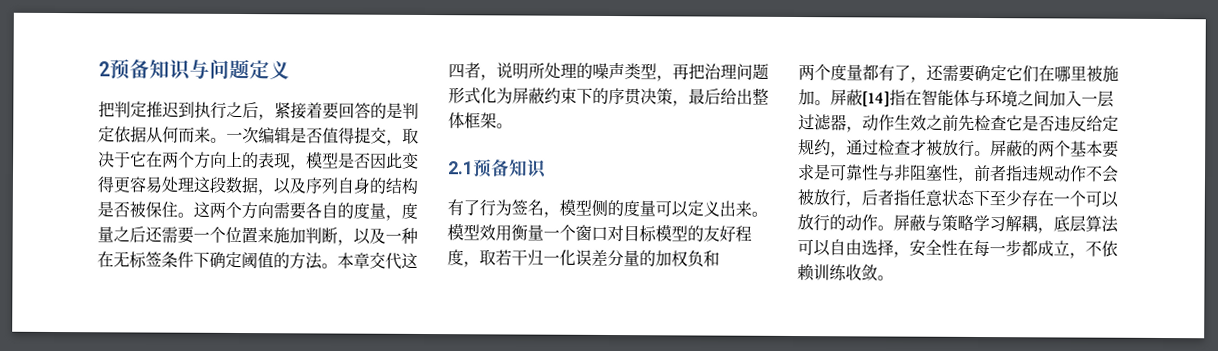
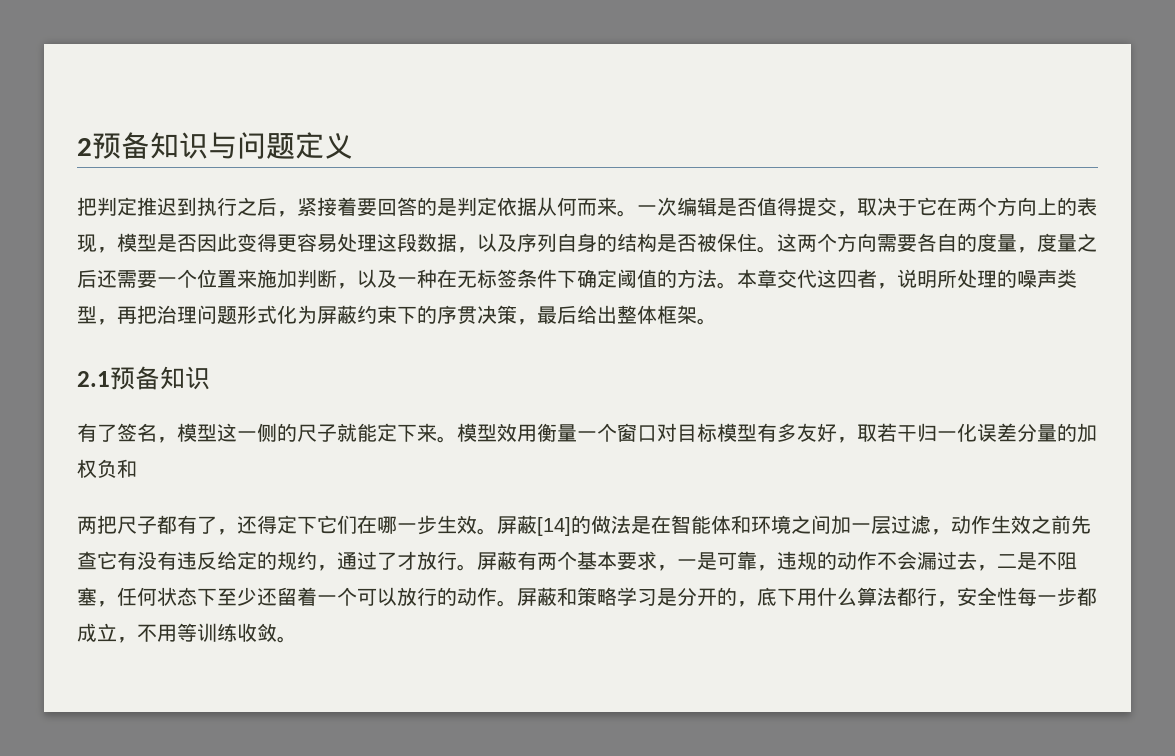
- 有了行为签名，模型侧的度量可以定义出来。
+ 有了签名，模型这一侧的尺子就能定下来。
- 模型效用衡量一个窗口对目标模型的友好程度，取若干归一化误差分量的加权负和
+ 模型效用衡量一个窗口对目标模型有多友好，取若干归一化误差分量的加权负和
- 两个度量都有了，还需要确定它们在哪里被施加。
+ 两把尺子都有了，还得定下它们在哪一步生效。
- 屏蔽[14]指在智能体与环境之间加入一层过滤器，动作生效之前先检查它是否违反给定规约，通过检查才被放行。
+ 屏蔽[14]的做法是在智能体和环境之间加一层过滤，动作生效之前先查它有没有违反给定的规约，通过了才放行。
- 屏蔽的两个基本要求是可靠性与非阻塞性，前者指违规动作不会被放行，后者指任意状态下至少存在一个可以放行的动作。
+ 屏蔽有两个基本要求，一是可靠，违规的动作不会漏过去，二是不阻塞，任何状态下至少还留着一个可以放行的动作。
- 屏蔽与策略学习解耦，底层算法可以自由选择，安全性在每一步都成立，不依赖训练收敛。
+ 屏蔽和策略学习是分开的，底下用什么算法都行，安全性每一步都成立，不用等训练收敛。

